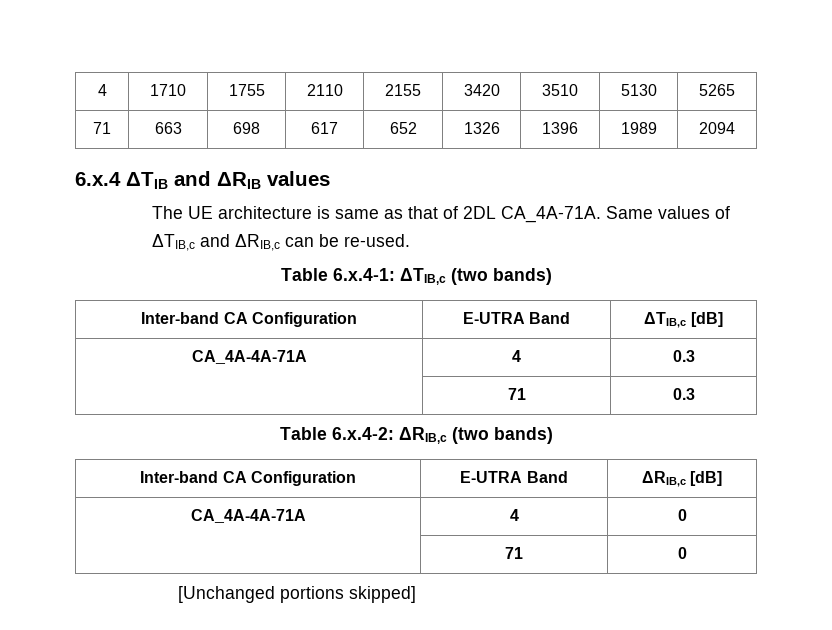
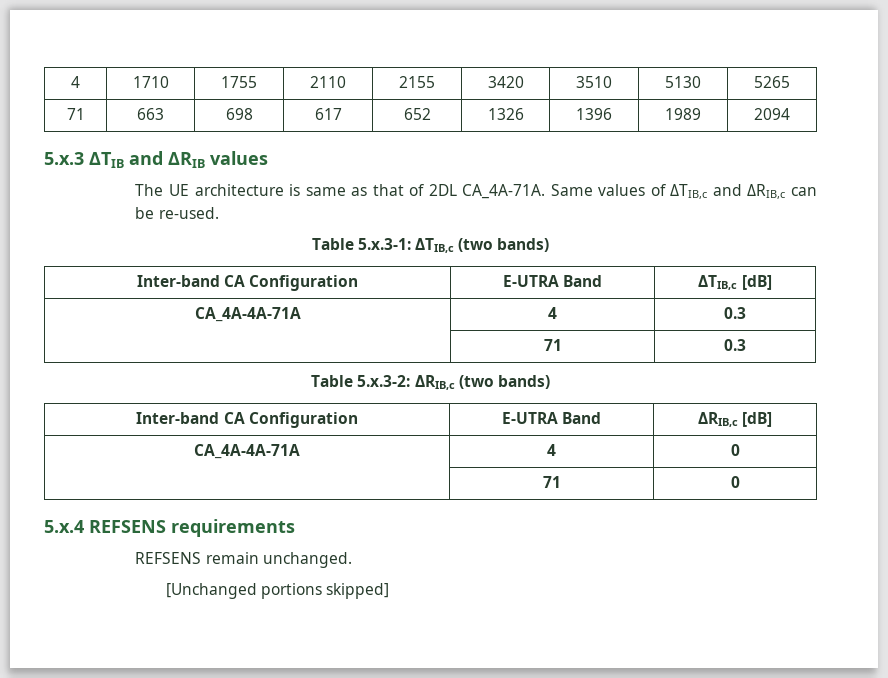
- 6.x.4 ΔTIB and ΔRIB values
+ 5.x.3 ΔTIB and ΔRIB values
- Table 6.x.4-1: ΔTIB,c (two bands)
+ Table 5.x.3-1: ΔTIB,c (two bands)
- Table 6.x.4-2: ΔRIB,c (two bands)
+ Table 5.x.3-2: ΔRIB,c (two bands)
+ 5.x.4 REFSENS requirements
+ REFSENS remain unchanged.

